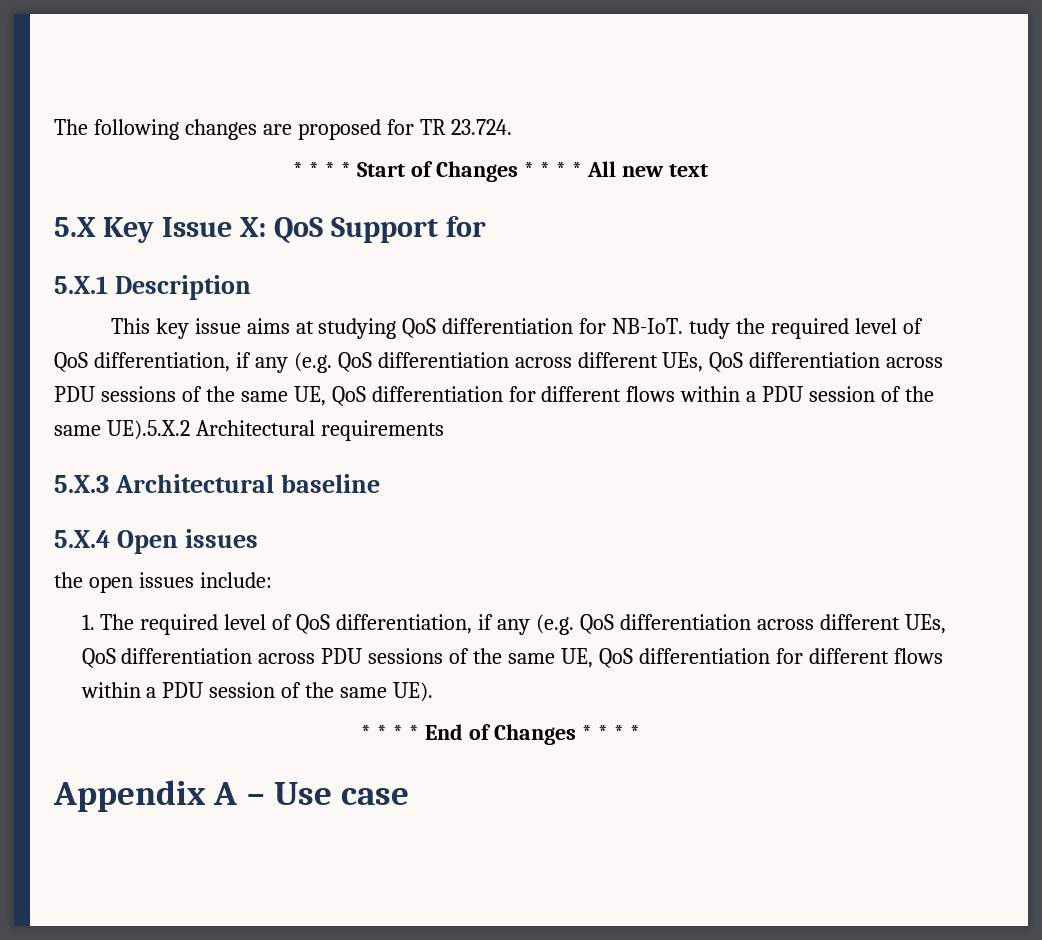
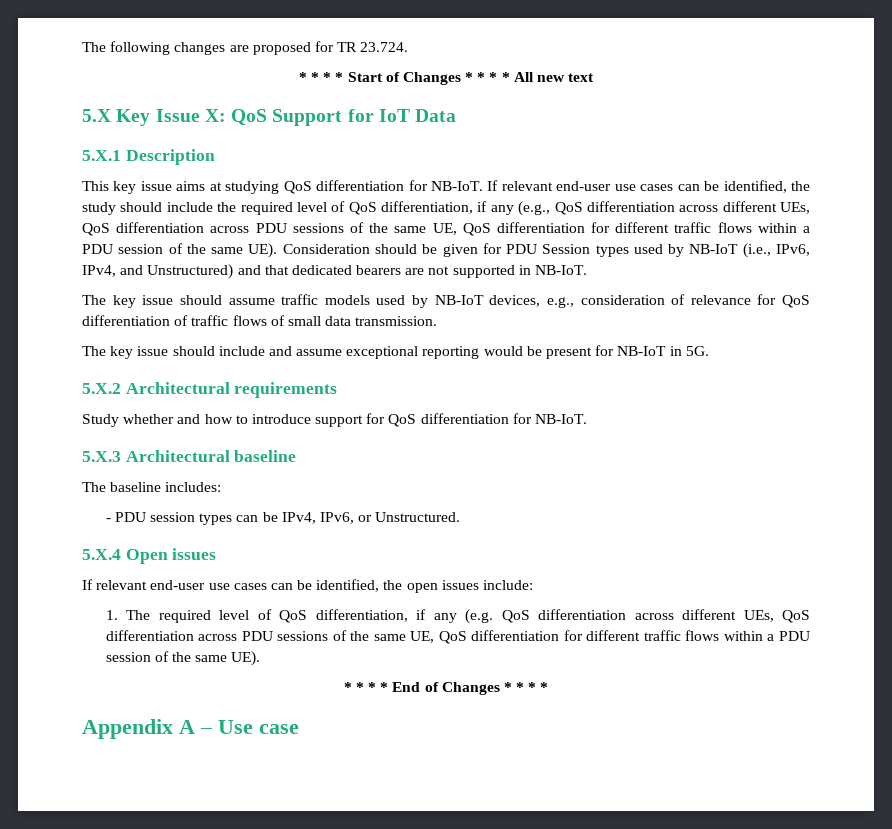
- 5.X Key Issue X: QoS Support for
+ 5.X Key Issue X: QoS Support for IoT Data
- This key issue aims at studying QoS differentiation for NB-IoT. tudy the required level of QoS differentiation, if any (e.g. QoS differentiation across different UEs, QoS differentiation across PDU sessions of the same UE, QoS differentiation for different flows within a PDU session of the same UE).5.X.2 Architectural requirements
+ This key issue aims at studying QoS differentiation for NB-IoT. If relevant end-user use cases can be identified, the study should include the required level of QoS differentiation, if any (e.g., QoS differentiation across different UEs, QoS differentiation across PDU sessions of the same UE, QoS differentiation for different traffic flows within a PDU session of the same UE). Consideration should be given for PDU Session types used by NB-IoT (i.e., IPv6, IPv4, and Unstructured) and that dedicated bearers are not supported in NB-IoT.
+ The key issue should assume traffic models used by NB-IoT devices, e.g., consideration of relevance for QoS differentiation of traffic flows of small data transmission.
+ The key issue should include and assume exceptional reporting would be present for NB-IoT in 5G.
+ 5.X.2 Architectural requirements
+ Study whether and how to introduce support for QoS differentiation for NB-IoT.
  5.X.3 Architectural baseline
+ The baseline includes:
+ - PDU session types can be IPv4, IPv6, or Unstructured.
  5.X.4 Open issues
- the open issues include:
+ If relevant end-user use cases can be identified, the open issues include:
- 1. The required level of QoS differentiation, if any (e.g. QoS differentiation across different UEs, QoS differentiation across PDU sessions of the same UE, QoS differentiation for different flows within a PDU session of the same UE).
+ 1. The required level of QoS differentiation, if any (e.g. QoS differentiation across different UEs, QoS differentiation across PDU sessions of the same UE, QoS differentiation for different traffic flows within a PDU session of the same UE).

